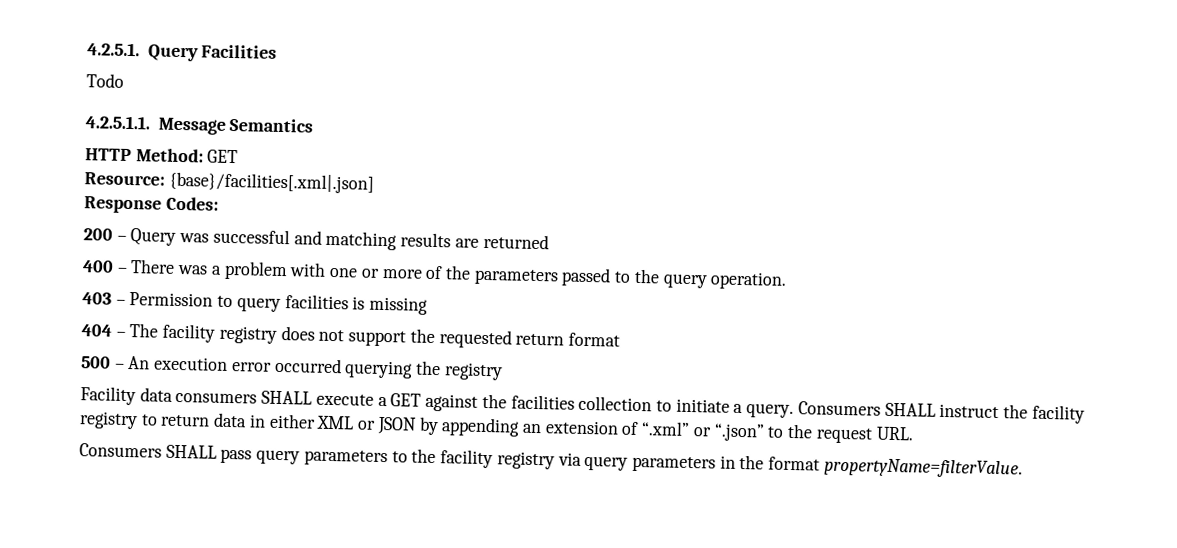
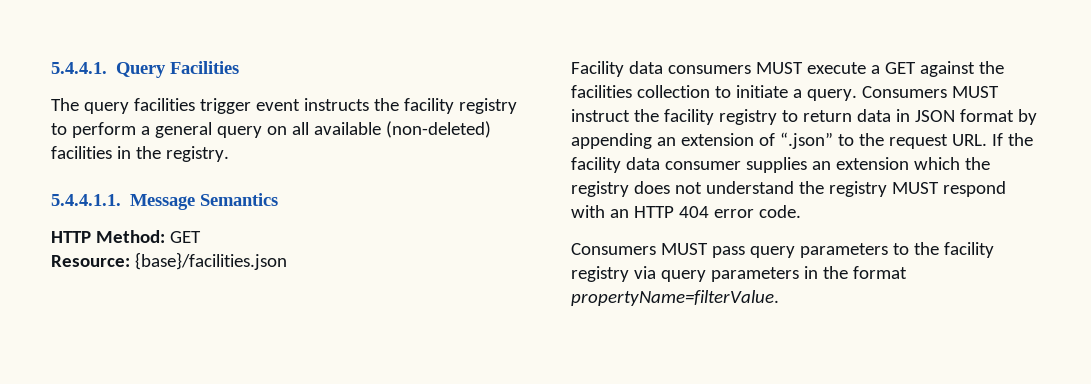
- 4.2.5.1. Query Facilities
+ 5.4.4.1. Query Facilities
- Todo
- 4.2.5.1.1. Message Semantics
+ The query facilities trigger event instructs the facility registry to perform a general query on all available (non-deleted) facilities in the registry.
+ 5.4.4.1.1. Message Semantics
- Resource: {base}/facilities[.xml|.json]
- Response Codes:
- 200 – Query was successful and matching results are returned
- 400 – There was a problem with one or more of the parameters passed to the query operation.
- 403 – Permission to query facilities is missing
- 404 – The facility registry does not support the requested return format
- 500 – An execution error occurred querying the registry
+ Resource: {base}/facilities.json
- Facility data consumers SHALL execute a GET against the facilities collection to initiate a query.
+ Facility data consumers MUST execute a GET against the facilities collection to initiate a query.
- Consumers SHALL instruct the facility registry to return data in either XML or JSON by appending an extension of “.xml” or “.json” to the request URL.
- Consumers SHALL pass query parameters to the facility registry via query parameters in the format propertyName=filterValue.
+ Consumers MUST instruct the facility registry to return data in JSON format by appending an extension of “.json” to the request URL. If the facility data consumer supplies an extension which the registry does not understand the registry MUST respond with an HTTP 404 error code.
+ Consumers MUST pass query parameters to the facility registry via query parameters in the format propertyName=filterValue.

